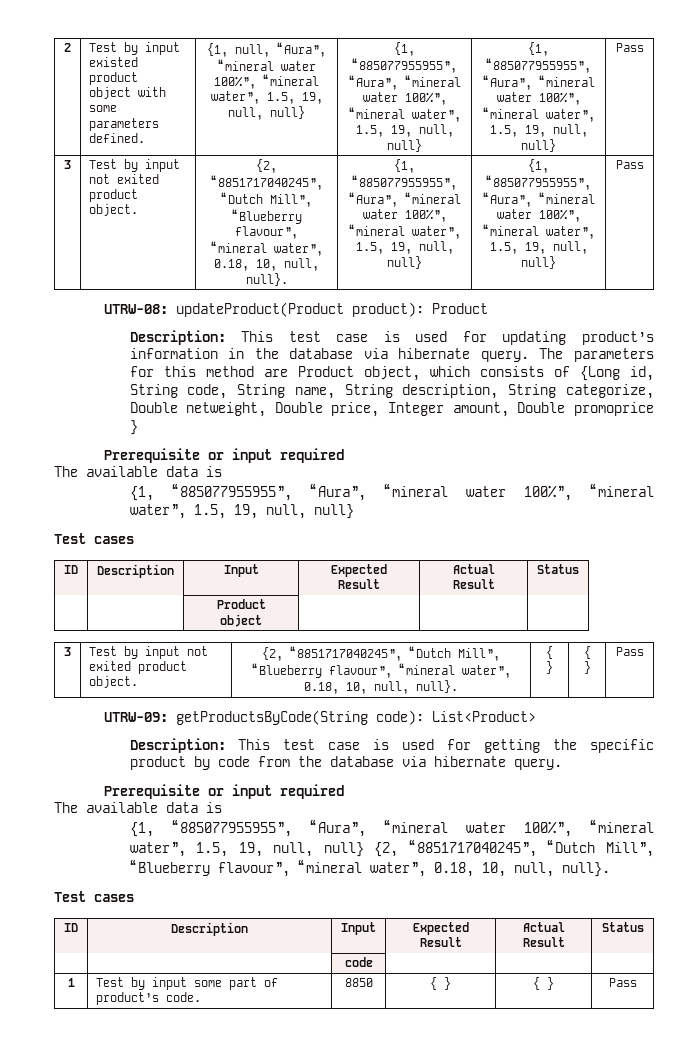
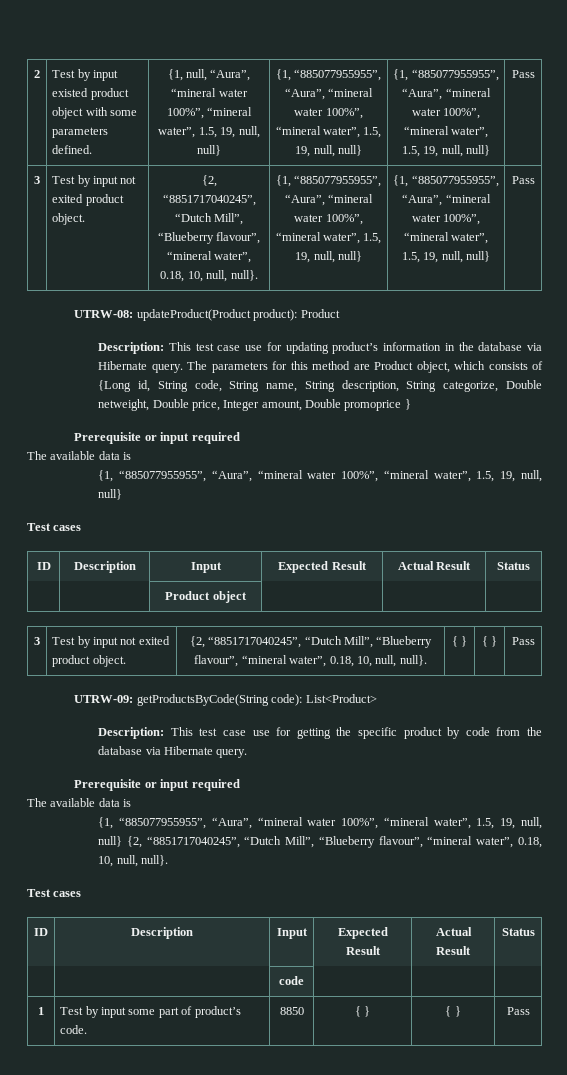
- Description: This test case is used for updating product’s information in the database via hibernate query.
+ Description: This test case use for updating product’s information in the database via Hibernate query.
- Description: This test case is used for getting the specific product by code from the database via hibernate query.
+ Description: This test case use for getting the specific product by code from the database via Hibernate query.

